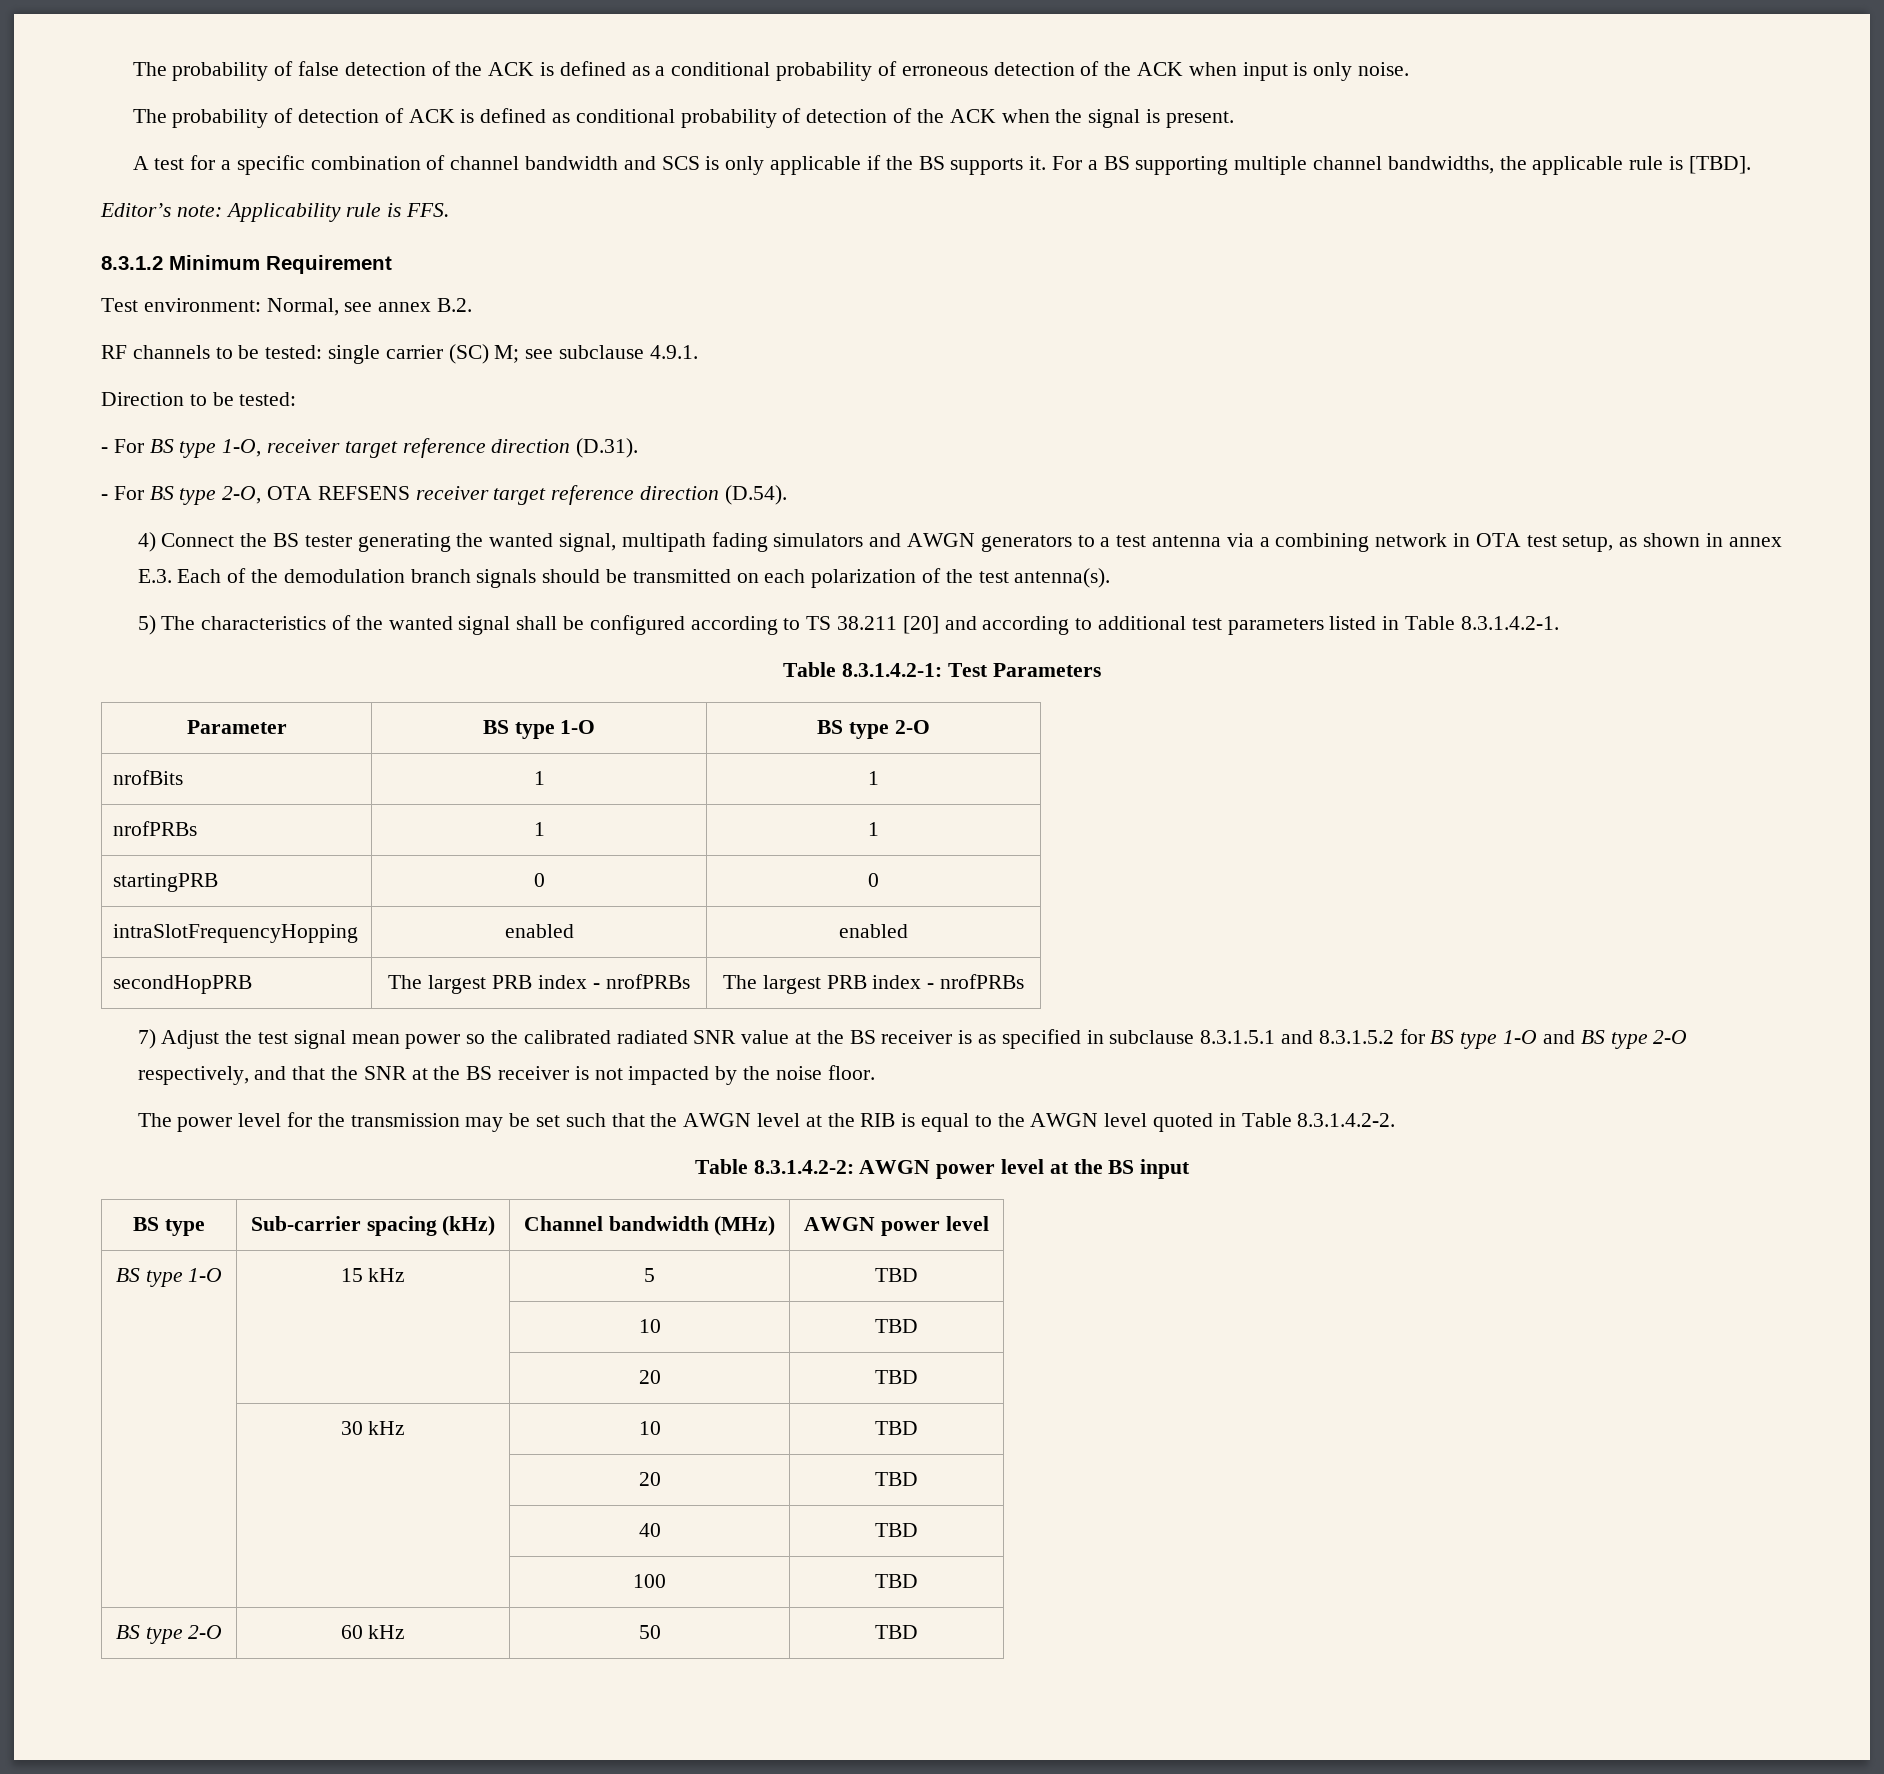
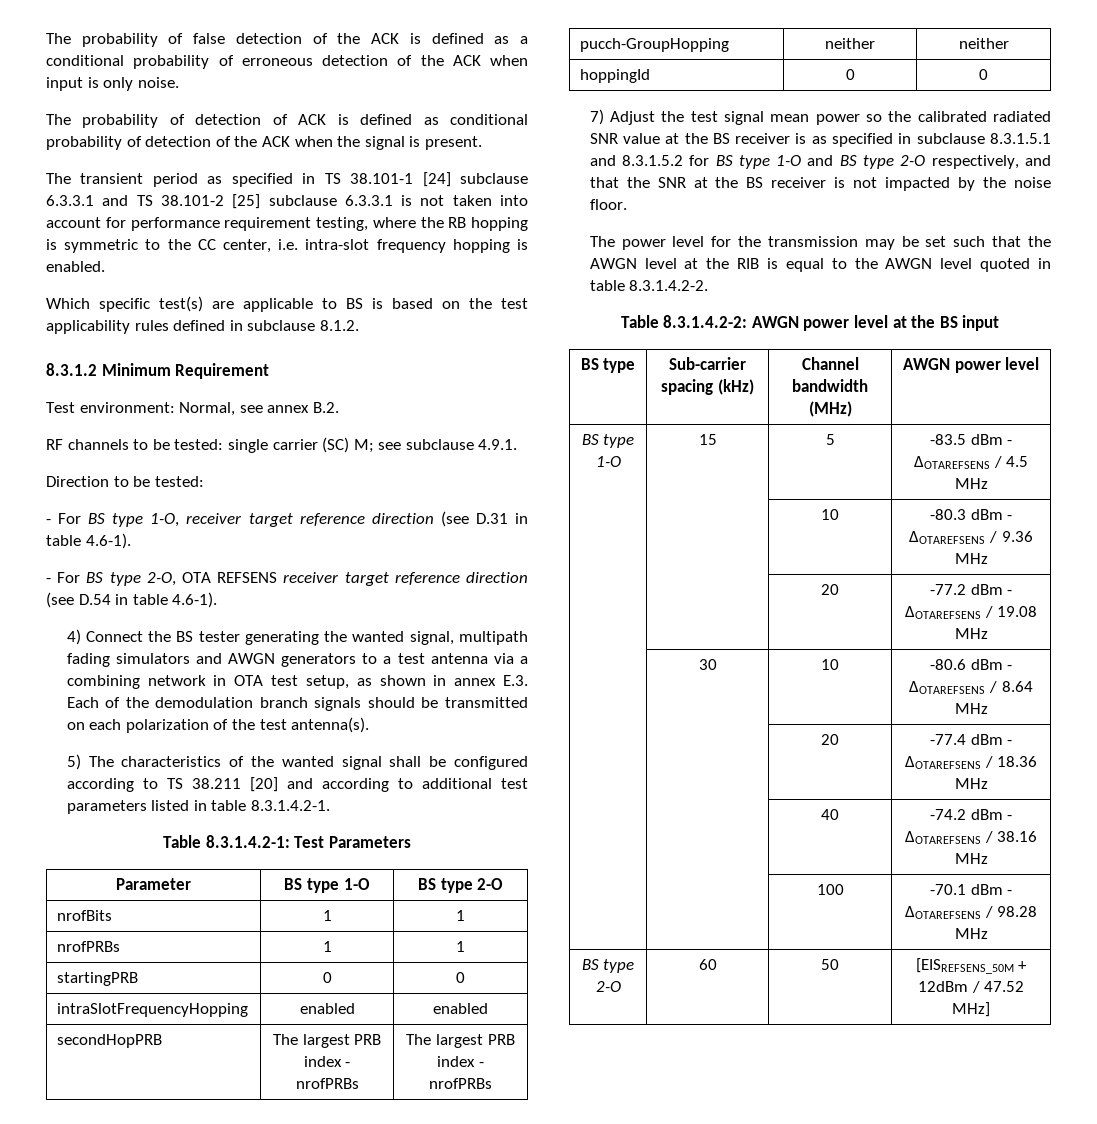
- A test for a specific combination of channel bandwidth and SCS is only applicable if the BS supports it. For a BS supporting multiple channel bandwidths, the applicable rule is [TBD].
- Editor’s note: Applicability rule is FFS.
+ The transient period as specified in TS 38.101-1 [24] subclause 6.3.3.1 and TS 38.101-2 [25] subclause 6.3.3.1 is not taken into account for performance requirement testing, where the RB hopping is symmetric to the CC center, i.e. intra-slot frequency hopping is enabled.
+ Which specific test(s) are applicable to BS is based on the test applicability rules defined in subclause 8.1.2.
- - For BS type 1-O, receiver target reference direction (D.31).
+ - For BS type 1-O, receiver target reference direction (see D.31 in table 4.6-1).
- - For BS type 2-O, OTA REFSENS receiver target reference direction (D.54).
+ - For BS type 2-O, OTA REFSENS receiver target reference direction (see D.54 in table 4.6-1).
- 5) The characteristics of the wanted signal shall be configured according to TS 38.211 [20] and according to additional test parameters listed in Table 8.3.1.4.2-1.
+ 5) The characteristics of the wanted signal shall be configured according to TS 38.211 [20] and according to additional test parameters listed in table 8.3.1.4.2-1.
+ pucch-GroupHopping | neither | neither
+ hoppingId | 0 | 0
- The power level for the transmission may be set such that the AWGN level at the RIB is equal to the AWGN level quoted in Table 8.3.1.4.2-2.
+ The power level for the transmission may be set such that the AWGN level at the RIB is equal to the AWGN level quoted in table 8.3.1.4.2-2.
- BS type 1-O | 15 kHz | 5 | TBD
- | | 10 | TBD
- | | 20 | TBD
+ BS type 1-O | 15 | 5 | -83.5 dBm - ΔOTAREFSENS / 4.5 MHz
+ | | 10 | -80.3 dBm - ΔOTAREFSENS / 9.36 MHz
+ | | 20 | -77.2 dBm - ΔOTAREFSENS / 19.08 MHz
- | 30 kHz | 10 | TBD
- | | 20 | TBD
- | | 40 | TBD
- | | 100 | TBD
+ | 30 | 10 | -80.6 dBm - ΔOTAREFSENS / 8.64 MHz
+ | | 20 | -77.4 dBm - ΔOTAREFSENS / 18.36 MHz
+ | | 40 | -74.2 dBm - ΔOTAREFSENS / 38.16 MHz
+ | | 100 | -70.1 dBm - ΔOTAREFSENS / 98.28 MHz
- BS type 2-O | 60 kHz | 50 | TBD
+ BS type 2-O | 60 | 50 | [EISREFSENS_50M + 12dBm / 47.52 MHz]

